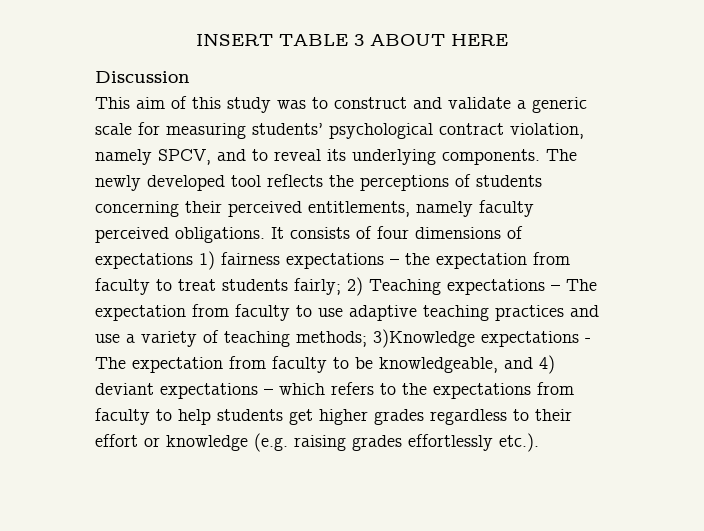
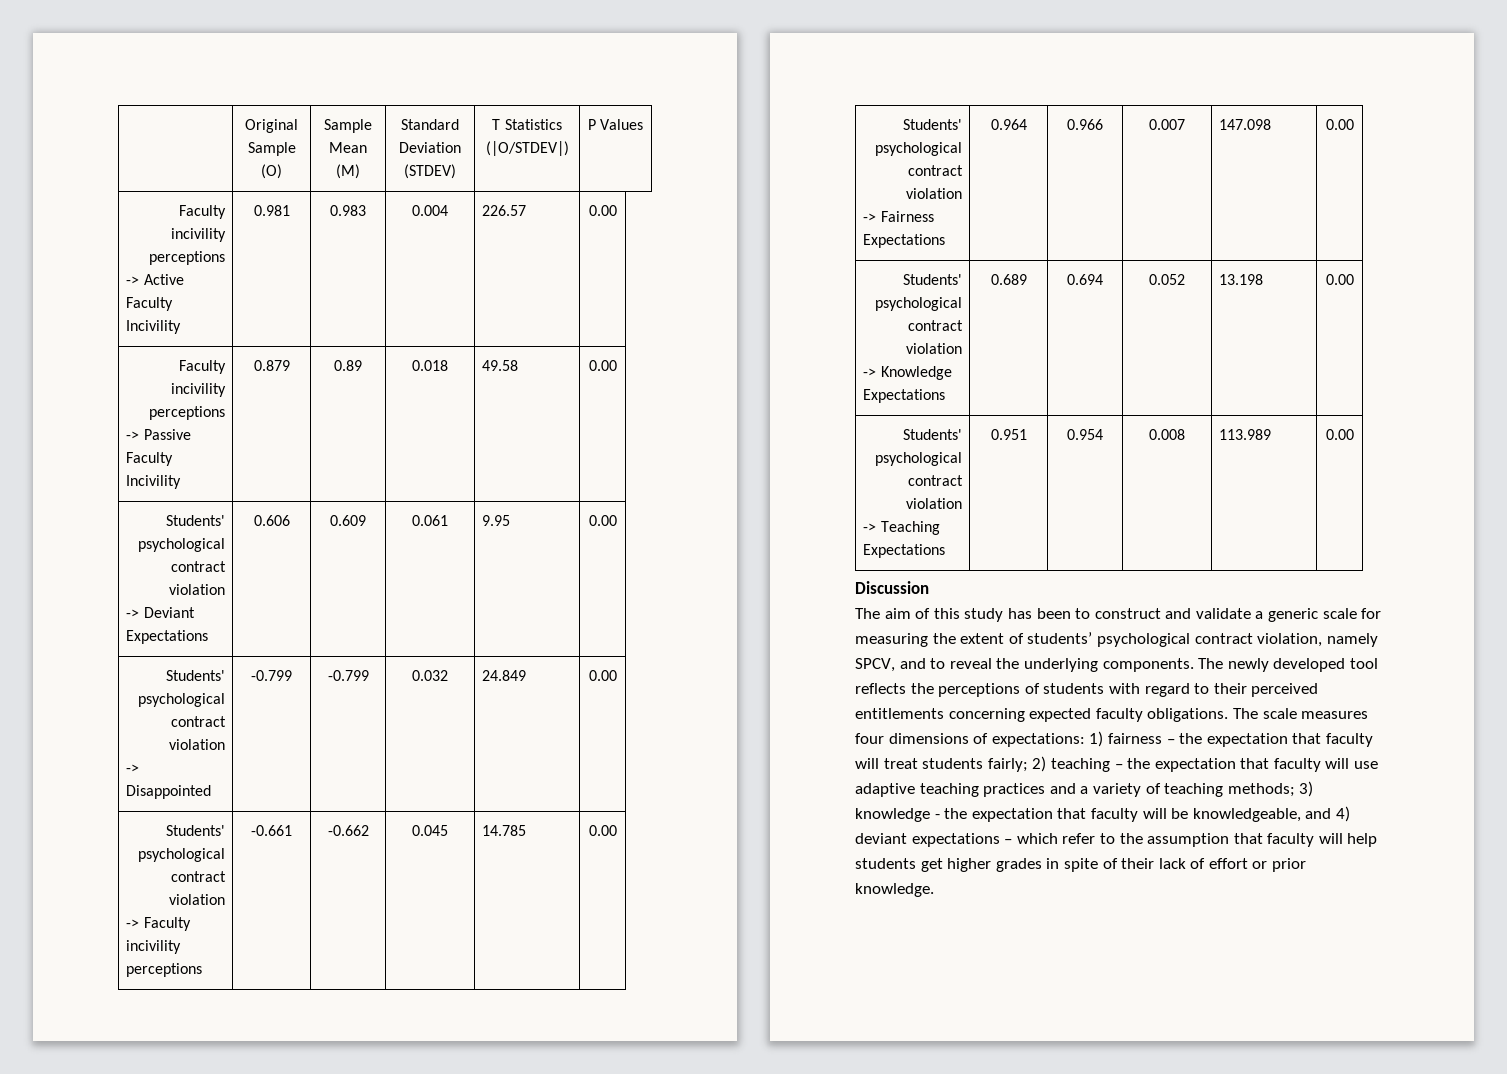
- INSERT TABLE 3 ABOUT HERE
+ | Original Sample (O) | Sample Mean (M) | Standard Deviation (STDEV) | T Statistics (|O/STDEV|) | P Values
+ Faculty incivility perceptions
+ -> Active Faculty Incivility | 0.981 | 0.983 | 0.004 | 226.57 | 0.00
+ Faculty incivility perceptions
+ -> Passive Faculty Incivility | 0.879 | 0.89 | 0.018 | 49.58 | 0.00
+ Students' psychological contract violation
+ -> Deviant Expectations | 0.606 | 0.609 | 0.061 | 9.95 | 0.00
+ Students' psychological contract violation
+ -> Disappointed | -0.799 | -0.799 | 0.032 | 24.849 | 0.00
+ Students' psychological contract violation
+ -> Faculty incivility perceptions | -0.661 | -0.662 | 0.045 | 14.785 | 0.00
+ Students' psychological contract violation
+ -> Fairness Expectations | 0.964 | 0.966 | 0.007 | 147.098 | 0.00
+ Students' psychological contract violation
+ -> Knowledge Expectations | 0.689 | 0.694 | 0.052 | 13.198 | 0.00
+ Students' psychological contract violation
+ -> Teaching Expectations | 0.951 | 0.954 | 0.008 | 113.989 | 0.00
- This aim of this study was to construct and validate a generic scale for measuring students’ psychological contract violation, namely SPCV, and to reveal its underlying components.
+ The aim of this study has been to construct and validate a generic scale for measuring the extent of students’ psychological contract violation, namely SPCV, and to reveal the underlying components.
- The newly developed tool reflects the perceptions of students concerning their perceived entitlements, namely faculty perceived obligations. It consists of four dimensions of expectations 1) fairness expectations – the expectation from faculty to treat students fairly; 2) Teaching expectations – The expectation from faculty to use adaptive teaching practices and use a variety of teaching methods; 3)Knowledge expectations - The expectation from faculty to be knowledgeable, and 4) deviant expectations – which refers to the expectations from faculty to help students get higher grades regardless to their effort or knowledge (e.g. raising grades effortlessly etc.).
+ The newly developed tool reflects the perceptions of students with regard to their perceived entitlements concerning expected faculty obligations. The scale measures four dimensions of expectations: 1) fairness – the expectation that faculty will treat students fairly; 2) teaching – the expectation that faculty will use adaptive teaching practices and a variety of teaching methods; 3) knowledge - the expectation that faculty will be knowledgeable, and 4) deviant expectations – which refer to the assumption that faculty will help students get higher grades in spite of their lack of effort or prior knowledge.

